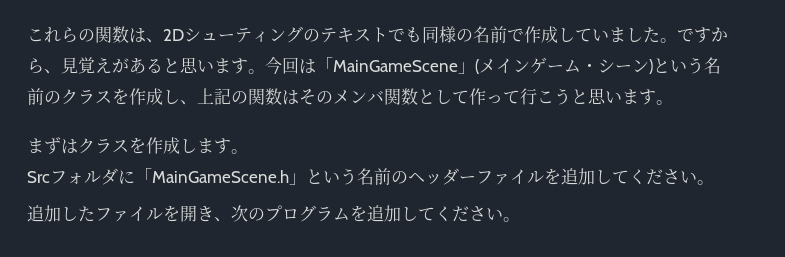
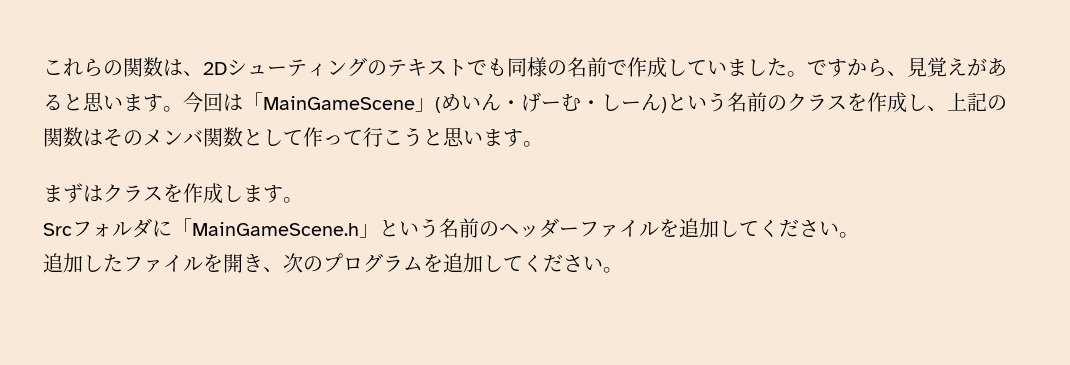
- 今回は「MainGameScene」(メインゲーム・シーン)という名前のクラスを作成し、上記の関数はそのメンバ関数として作って行こうと思います。
+ 今回は「MainGameScene」(めいん・げーむ・しーん)という名前のクラスを作成し、上記の関数はそのメンバ関数として作って行こうと思います。

